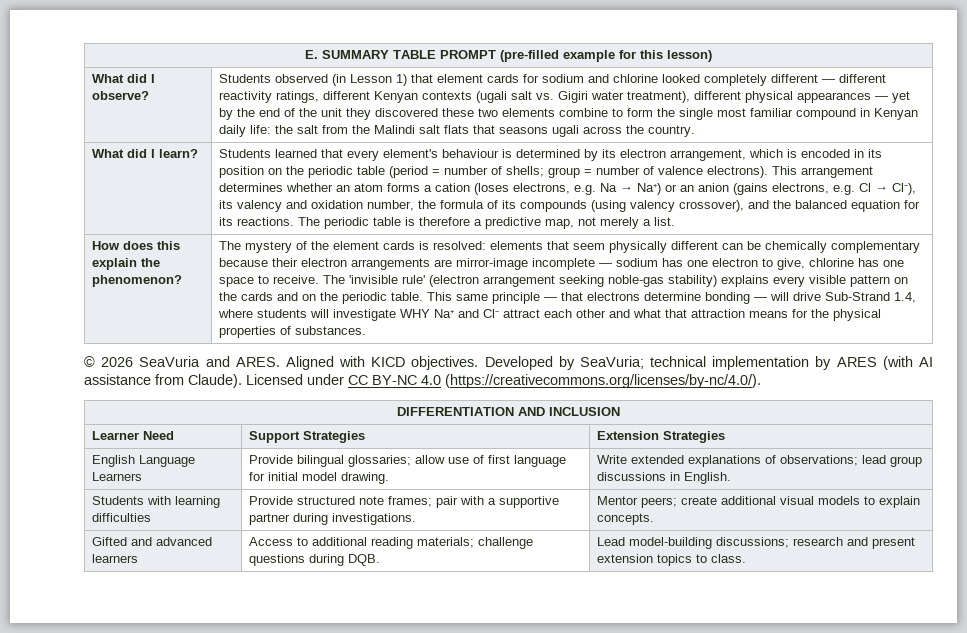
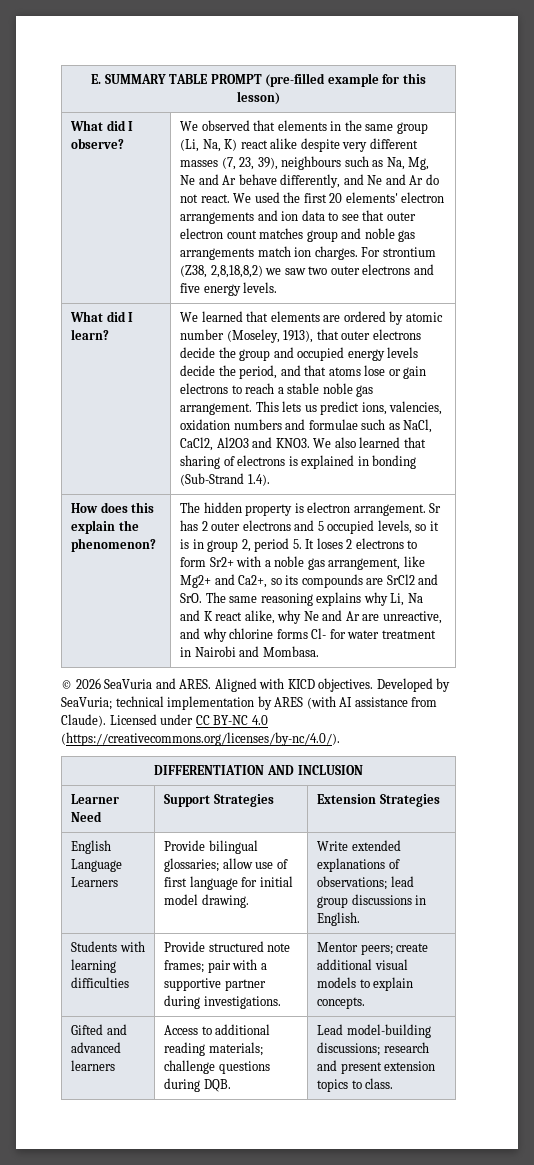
- Students observed (in Lesson 1) that element cards for sodium and chlorine looked completely different — different reactivity ratings, different Kenyan contexts (ugali salt vs. Gigiri water treatment), different physical appearances — yet by the end of the unit they discovered these two elements combine to form the single most familiar compound in Kenyan daily life: the salt from the Malindi salt flats that seasons ugali across the country.
+ We observed that elements in the same group (Li, Na, K) react alike despite very different masses (7, 23, 39), neighbours such as Na, Mg, Ne and Ar behave differently, and Ne and Ar do not react. We used the first 20 elements' electron arrangements and ion data to see that outer electron count matches group and noble gas arrangements match ion charges. For strontium (Z38, 2,8,18,8,2) we saw two outer electrons and five energy levels.
- Students learned that every element's behaviour is determined by its electron arrangement, which is encoded in its position on the periodic table (period = number of shells; group = number of valence electrons). This arrangement determines whether an atom forms a cation (loses electrons, e.g. Na → Na⁺) or an anion (gains electrons, e.g. Cl → Cl⁻), its valency and oxidation number, the formula of its compounds (using valency crossover), and the balanced equation for its reactions. The periodic table is therefore a predictive map, not merely a list.
+ We learned that elements are ordered by atomic number (Moseley, 1913), that outer electrons decide the group and occupied energy levels decide the period, and that atoms lose or gain electrons to reach a stable noble gas arrangement. This lets us predict ions, valencies, oxidation numbers and formulae such as NaCl, CaCl2, Al2O3 and KNO3. We also learned that sharing of electrons is explained in bonding (Sub-Strand 1.4).
- The mystery of the element cards is resolved: elements that seem physically different can be chemically complementary because their electron arrangements are mirror-image incomplete — sodium has one electron to give, chlorine has one space to receive. The 'invisible rule' (electron arrangement seeking noble-gas stability) explains every visible pattern on the cards and on the periodic table. This same principle — that electrons determine bonding — will drive Sub-Strand 1.4, where students will investigate WHY Na⁺ and Cl⁻ attract each other and what that attraction means for the physical properties of substances.
+ The hidden property is electron arrangement. Sr has 2 outer electrons and 5 occupied levels, so it is in group 2, period 5. It loses 2 electrons to form Sr2+ with a noble gas arrangement, like Mg2+ and Ca2+, so its compounds are SrCl2 and SrO. The same reasoning explains why Li, Na and K react alike, why Ne and Ar are unreactive, and why chlorine forms Cl- for water treatment in Nairobi and Mombasa.

